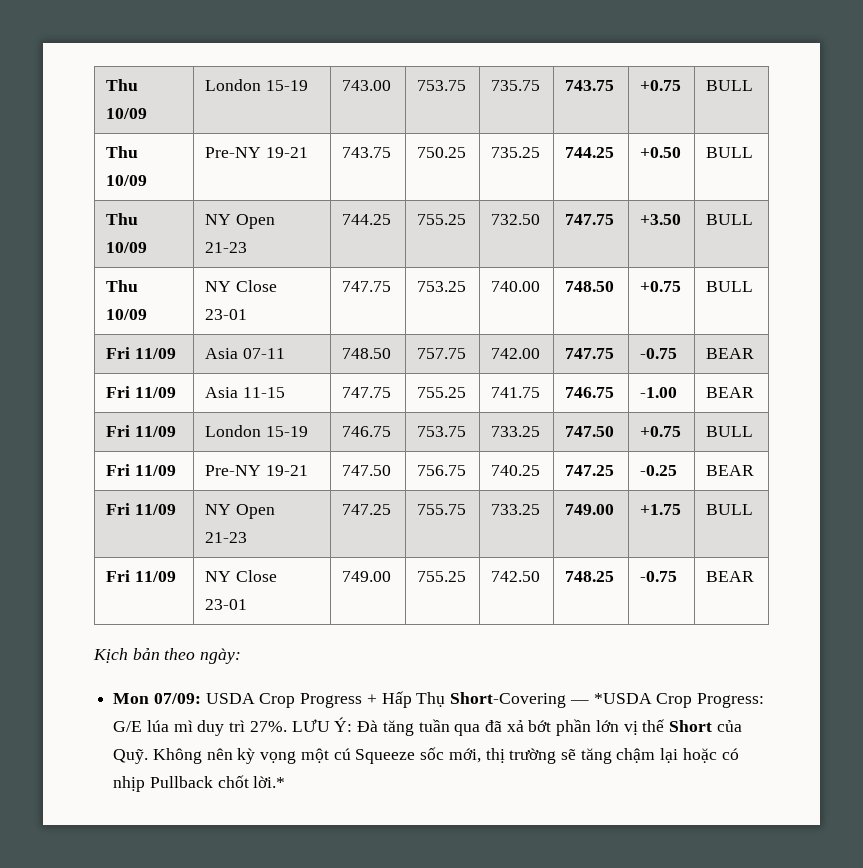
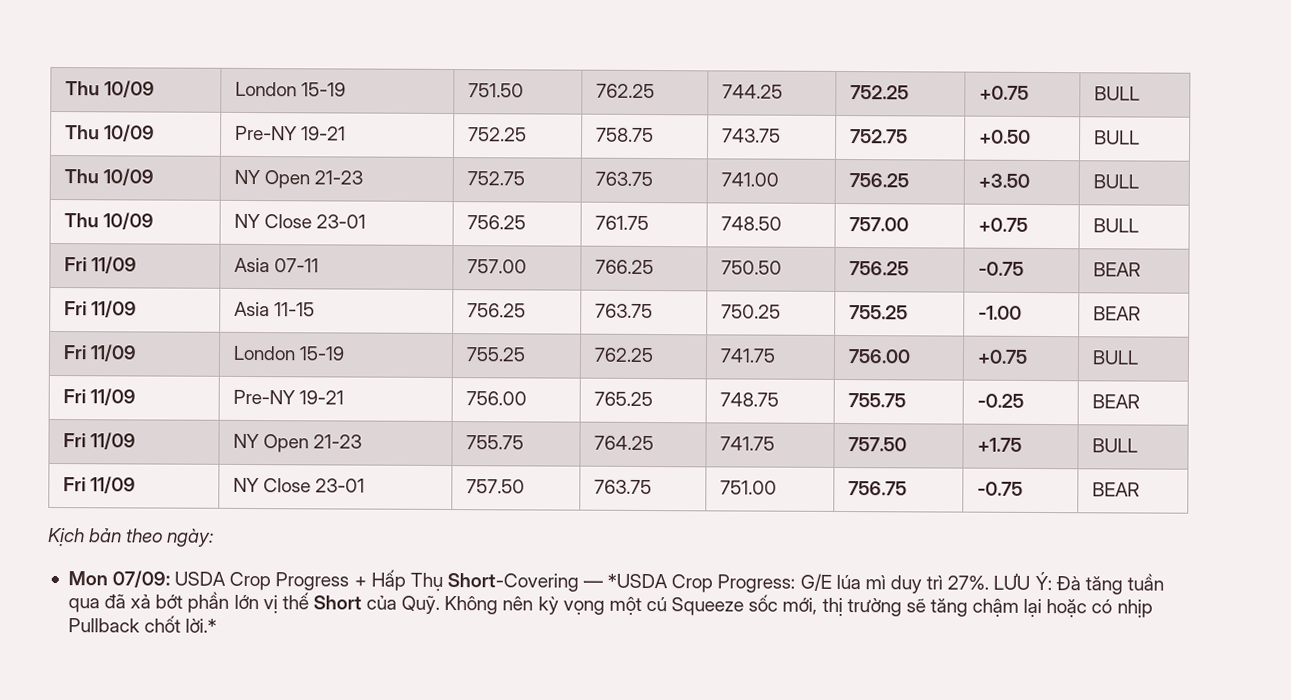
- Thu 10/09 | London 15-19 | 743.00 | 753.75 | 735.75 | 743.75 | +0.75 | BULL
+ Thu 10/09 | London 15-19 | 751.50 | 762.25 | 744.25 | 752.25 | +0.75 | BULL
- Thu 10/09 | Pre-NY 19-21 | 743.75 | 750.25 | 735.25 | 744.25 | +0.50 | BULL
+ Thu 10/09 | Pre-NY 19-21 | 752.25 | 758.75 | 743.75 | 752.75 | +0.50 | BULL
- Thu 10/09 | NY Open 21-23 | 744.25 | 755.25 | 732.50 | 747.75 | +3.50 | BULL
+ Thu 10/09 | NY Open 21-23 | 752.75 | 763.75 | 741.00 | 756.25 | +3.50 | BULL
- Thu 10/09 | NY Close 23-01 | 747.75 | 753.25 | 740.00 | 748.50 | +0.75 | BULL
+ Thu 10/09 | NY Close 23-01 | 756.25 | 761.75 | 748.50 | 757.00 | +0.75 | BULL
- Fri 11/09 | Asia 07-11 | 748.50 | 757.75 | 742.00 | 747.75 | -0.75 | BEAR
+ Fri 11/09 | Asia 07-11 | 757.00 | 766.25 | 750.50 | 756.25 | -0.75 | BEAR
- Fri 11/09 | Asia 11-15 | 747.75 | 755.25 | 741.75 | 746.75 | -1.00 | BEAR
+ Fri 11/09 | Asia 11-15 | 756.25 | 763.75 | 750.25 | 755.25 | -1.00 | BEAR
- Fri 11/09 | London 15-19 | 746.75 | 753.75 | 733.25 | 747.50 | +0.75 | BULL
+ Fri 11/09 | London 15-19 | 755.25 | 762.25 | 741.75 | 756.00 | +0.75 | BULL
- Fri 11/09 | Pre-NY 19-21 | 747.50 | 756.75 | 740.25 | 747.25 | -0.25 | BEAR
+ Fri 11/09 | Pre-NY 19-21 | 756.00 | 765.25 | 748.75 | 755.75 | -0.25 | BEAR
- Fri 11/09 | NY Open 21-23 | 747.25 | 755.75 | 733.25 | 749.00 | +1.75 | BULL
+ Fri 11/09 | NY Open 21-23 | 755.75 | 764.25 | 741.75 | 757.50 | +1.75 | BULL
- Fri 11/09 | NY Close 23-01 | 749.00 | 755.25 | 742.50 | 748.25 | -0.75 | BEAR
+ Fri 11/09 | NY Close 23-01 | 757.50 | 763.75 | 751.00 | 756.75 | -0.75 | BEAR

